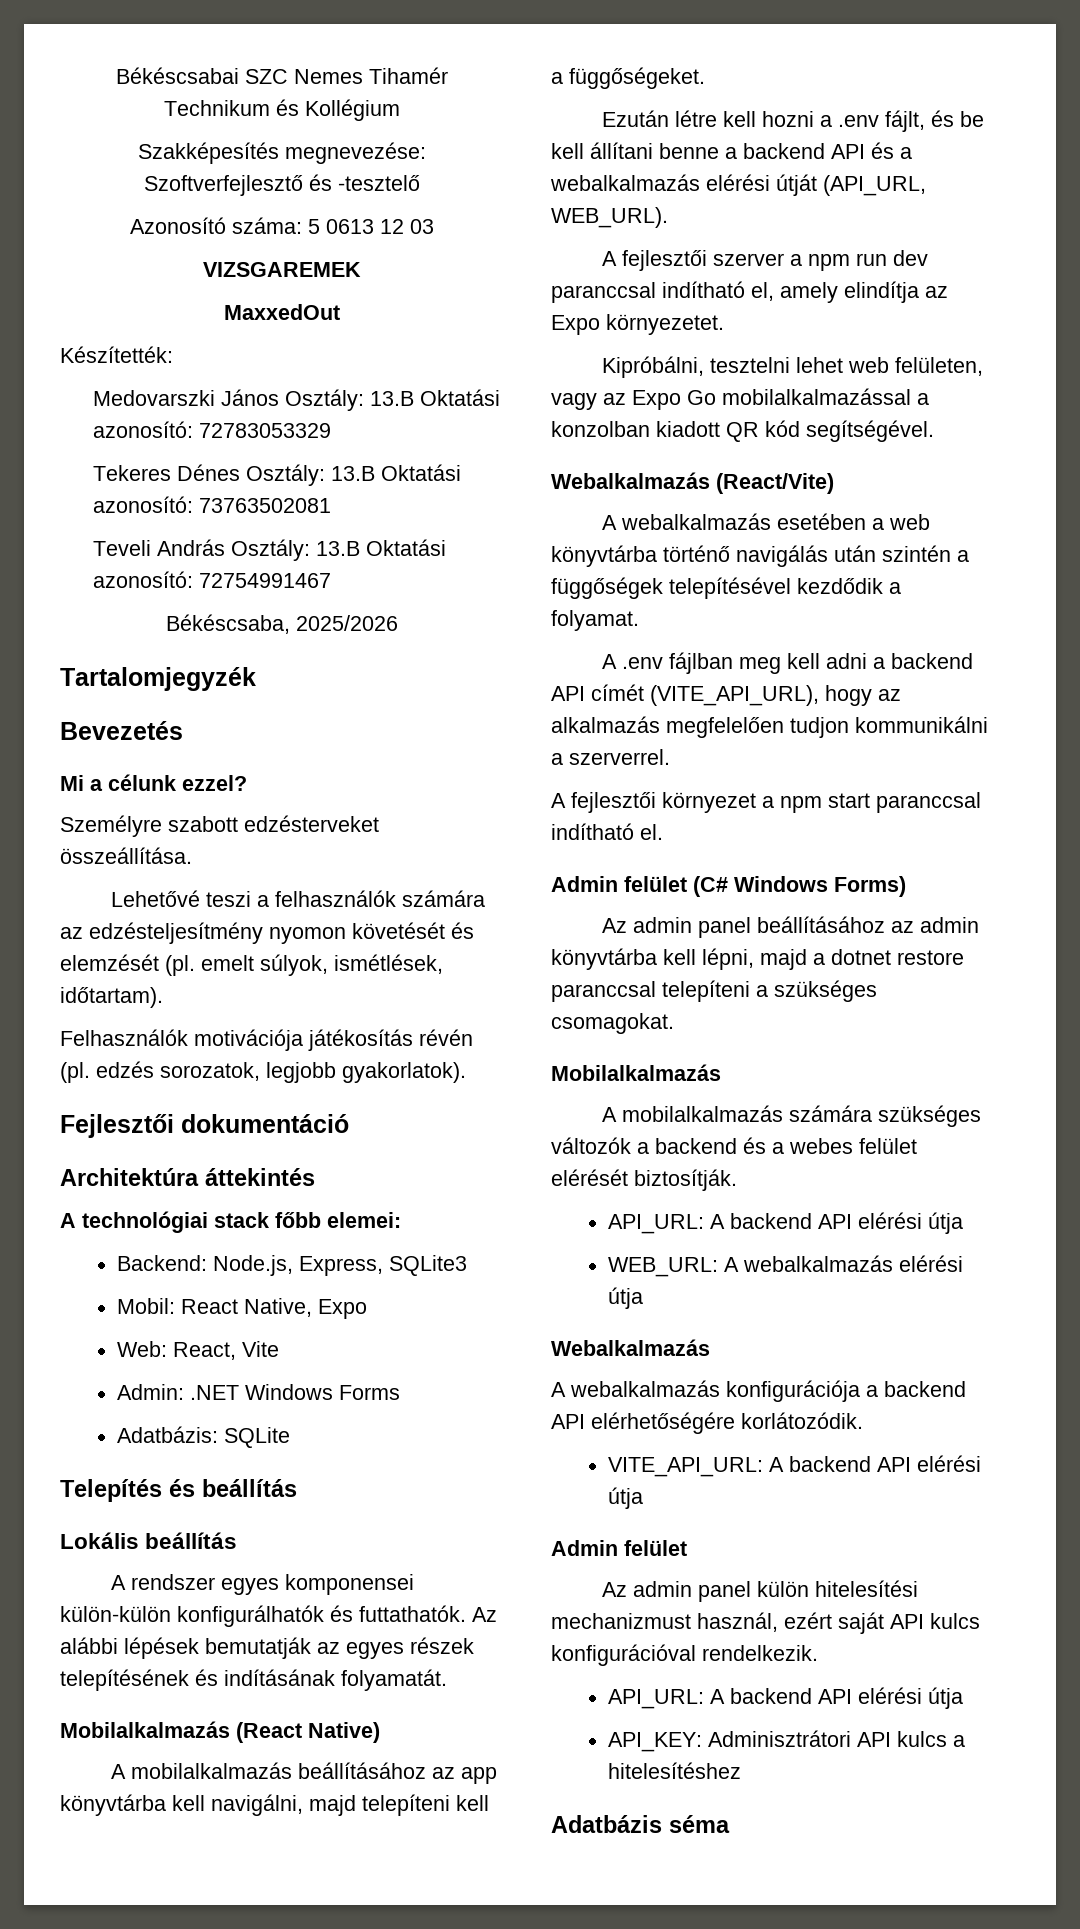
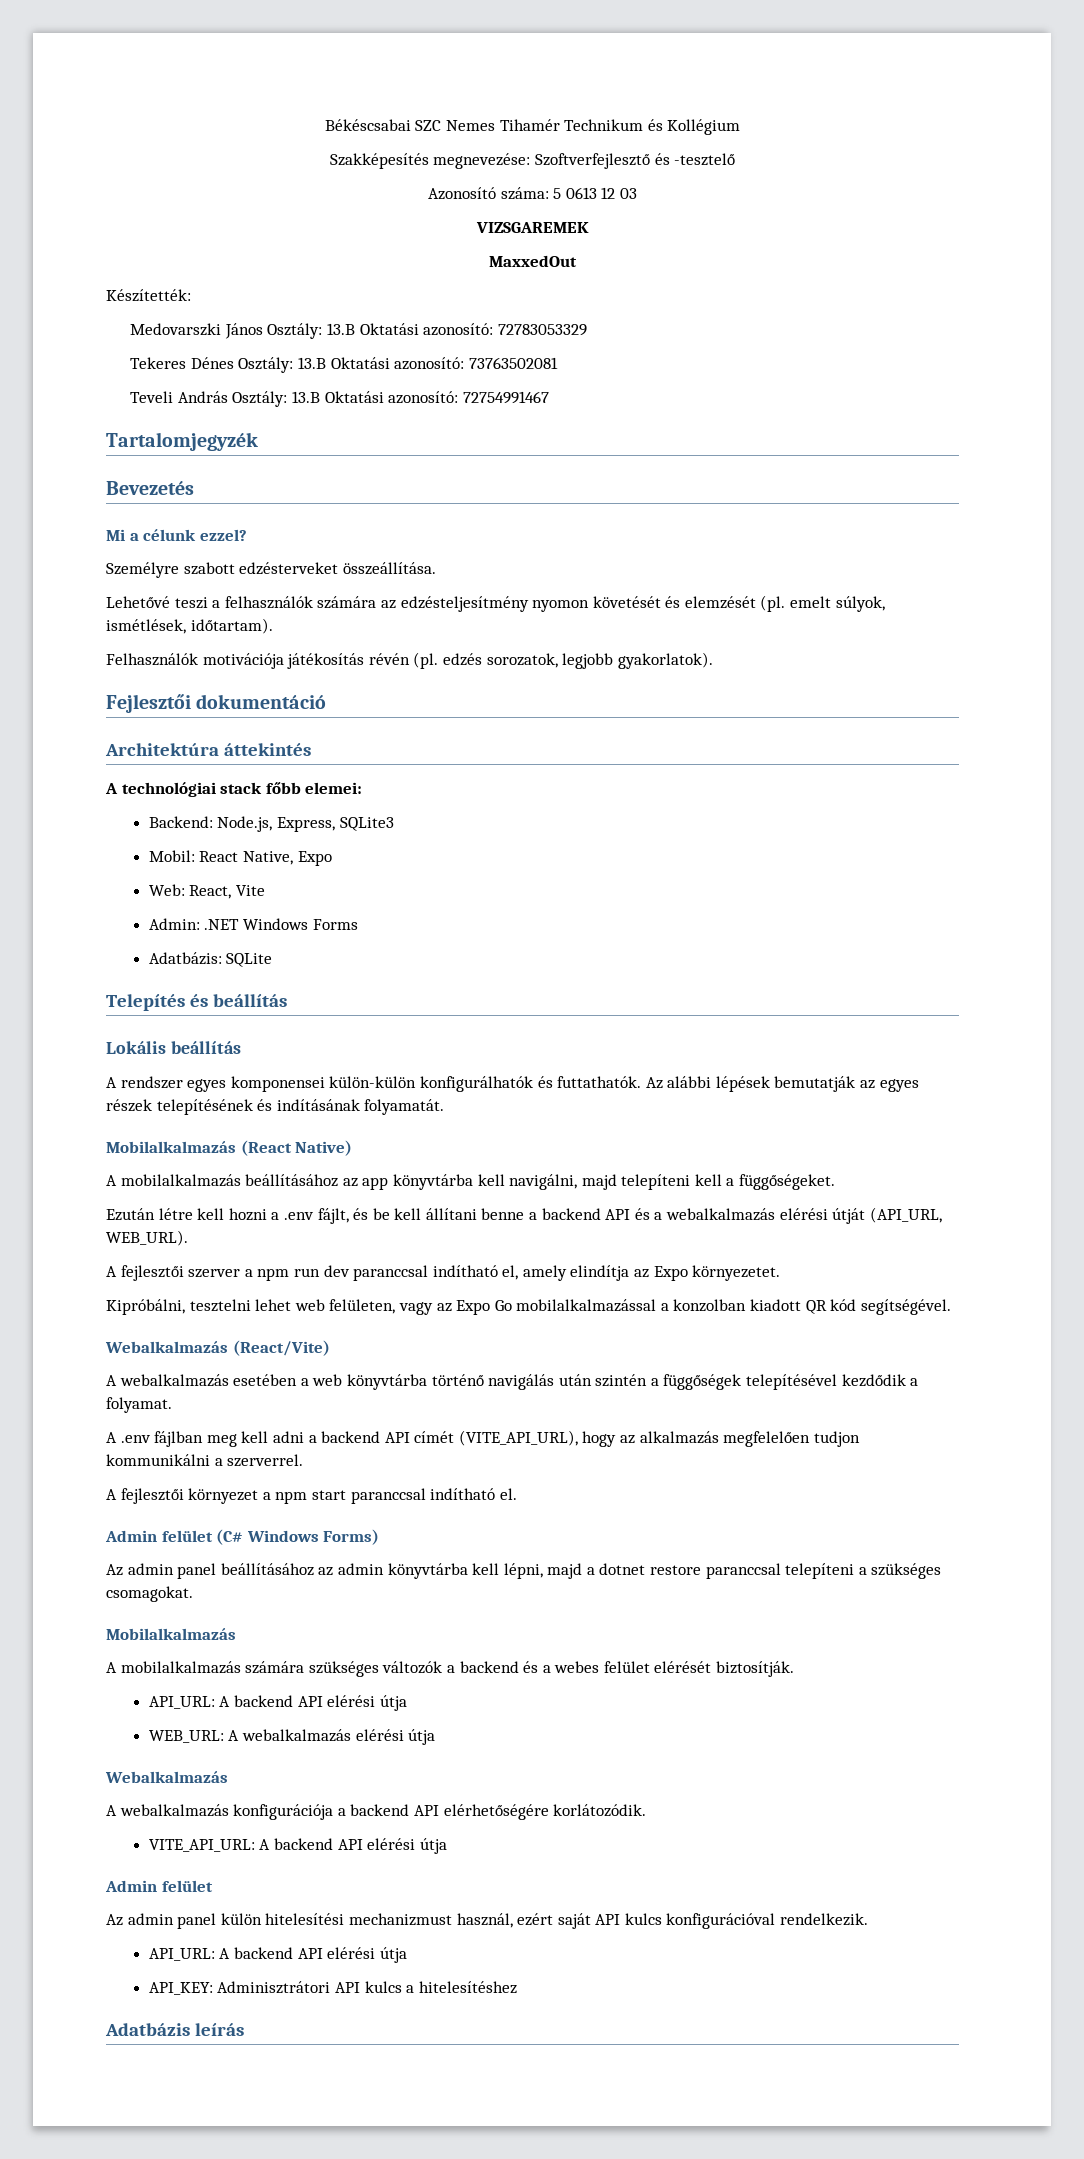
- Békéscsaba, 2025/2026
- Adatbázis séma
+ Adatbázis leírás

